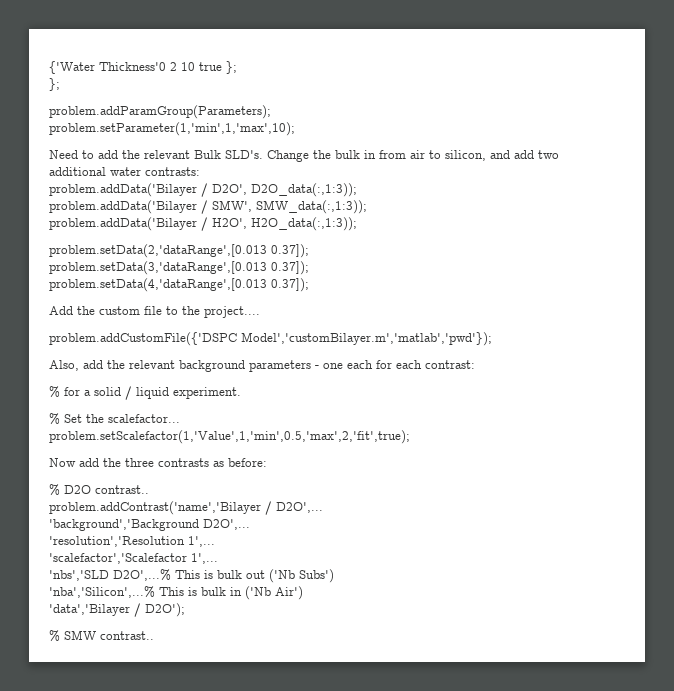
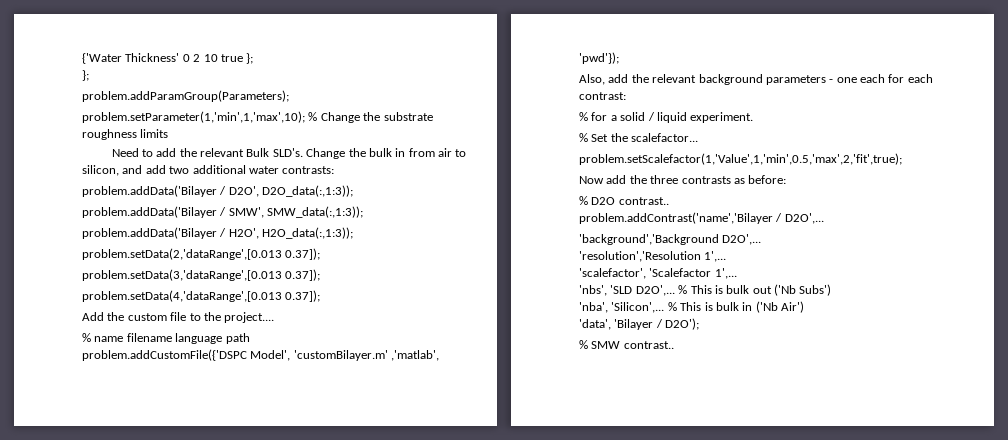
- {'Water Thickness'0 2 10 true };
+ {'Water Thickness' 0 2 10 true };
- problem.setParameter(1,'min',1,'max',10);
+ problem.setParameter(1,'min',1,'max',10); % Change the substrate roughness limits
- problem.addCustomFile({'DSPC Model','customBilayer.m','matlab','pwd'});
+ % name filename language path
+ problem.addCustomFile({'DSPC Model', 'customBilayer.m' ,'matlab', 'pwd'});
- 'scalefactor','Scalefactor 1',...
- 'nbs','SLD D2O',...% This is bulk out ('Nb Subs')
+ 'scalefactor', 'Scalefactor 1',...
+ 'nbs', 'SLD D2O',... % This is bulk out ('Nb Subs')
- 'nba','Silicon',...% This is bulk in ('Nb Air')
+ 'nba', 'Silicon',... % This is bulk in ('Nb Air')
- 'data','Bilayer / D2O');
+ 'data', 'Bilayer / D2O');

